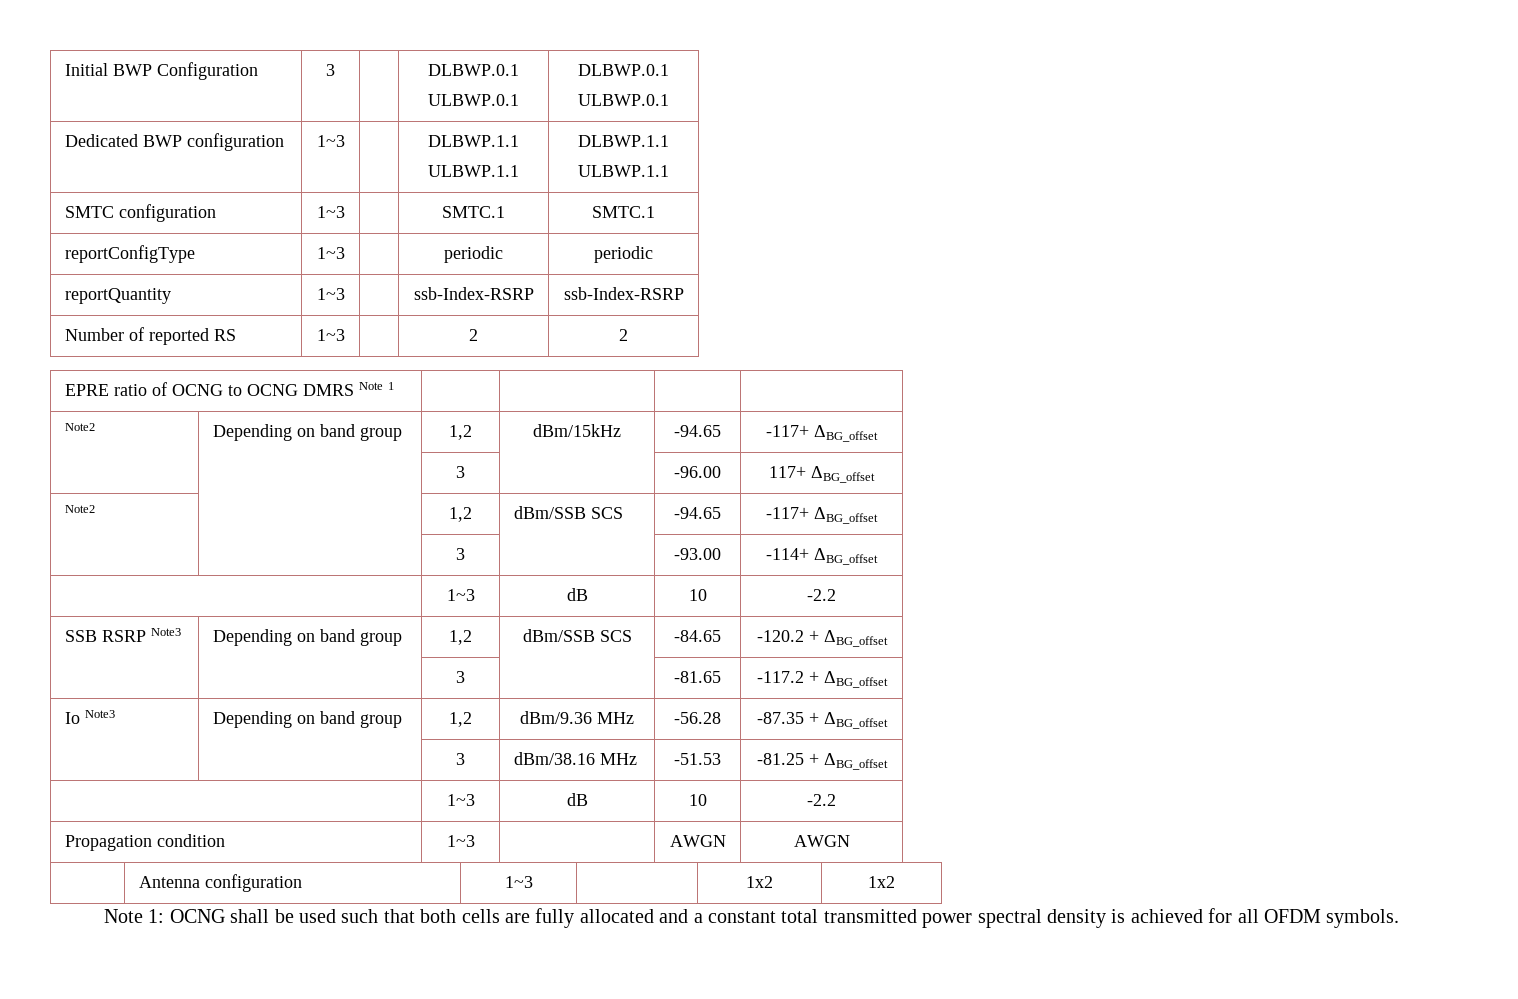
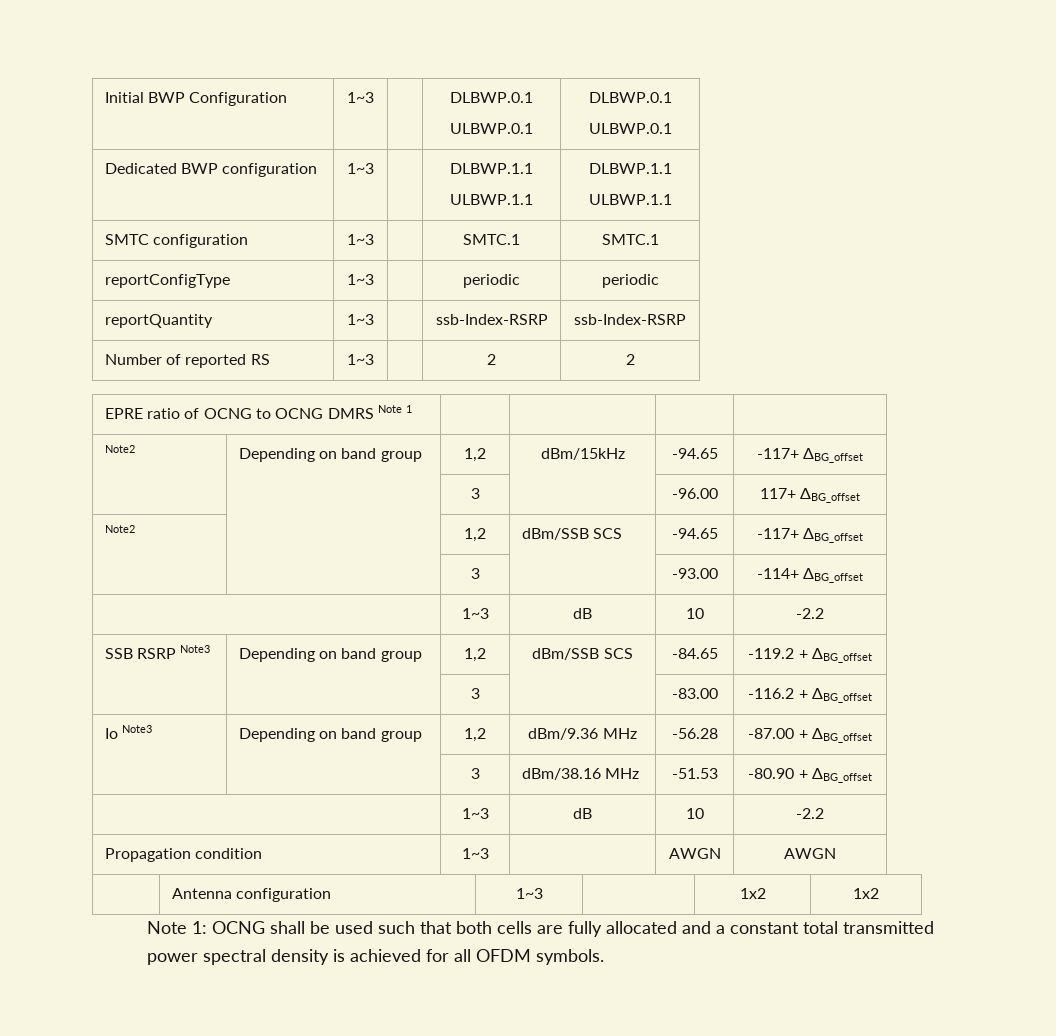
- Initial BWP Configuration | 3 | | DLBWP.0.1
+ Initial BWP Configuration | 1~3 | | DLBWP.0.1
- SSB RSRP Note3 | Depending on band group | 1,2 | dBm/SSB SCS | -84.65 | -120.2 + ΔBG_offset
+ SSB RSRP Note3 | Depending on band group | 1,2 | dBm/SSB SCS | -84.65 | -119.2 + ΔBG_offset
- | | 3 | | -81.65 | -117.2 + ΔBG_offset
+ | | 3 | | -83.00 | -116.2 + ΔBG_offset
- Io Note3 | Depending on band group | 1,2 | dBm/9.36 MHz | -56.28 | -87.35 + ΔBG_offset
+ Io Note3 | Depending on band group | 1,2 | dBm/9.36 MHz | -56.28 | -87.00 + ΔBG_offset
- | | 3 | dBm/38.16 MHz | -51.53 | -81.25 + ΔBG_offset
+ | | 3 | dBm/38.16 MHz | -51.53 | -80.90 + ΔBG_offset

